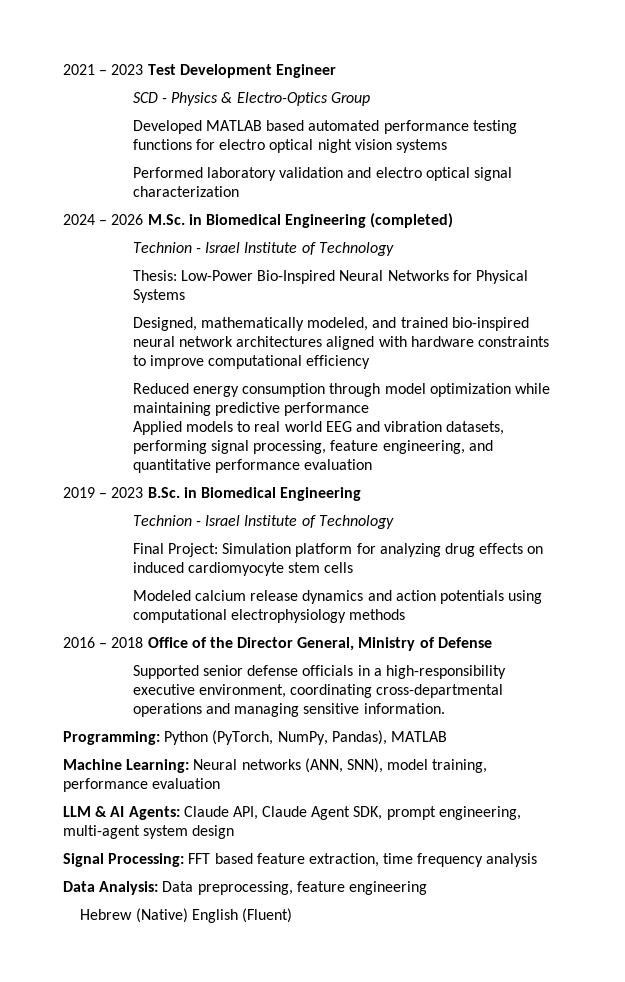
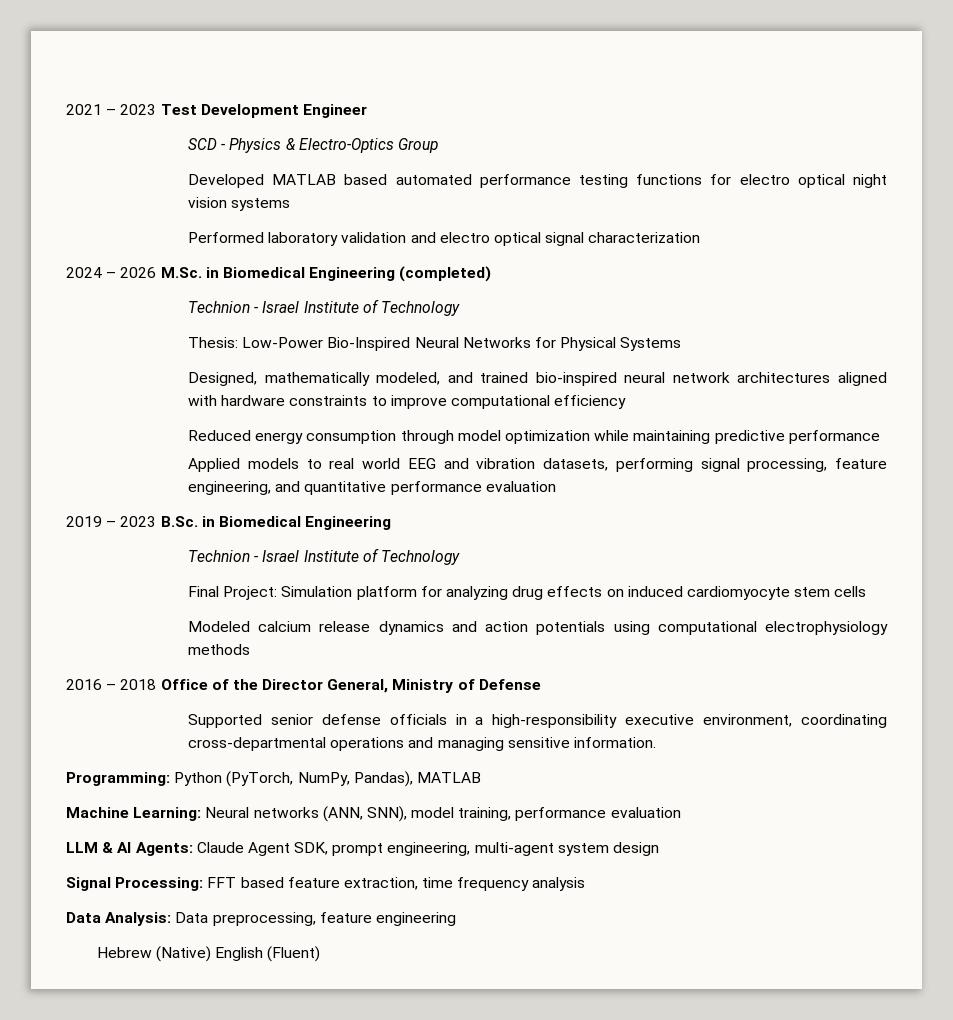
- LLM & AI Agents: Claude API, Claude Agent SDK, prompt engineering, multi-agent system design
+ LLM & AI Agents: Claude Agent SDK, prompt engineering, multi-agent system design

